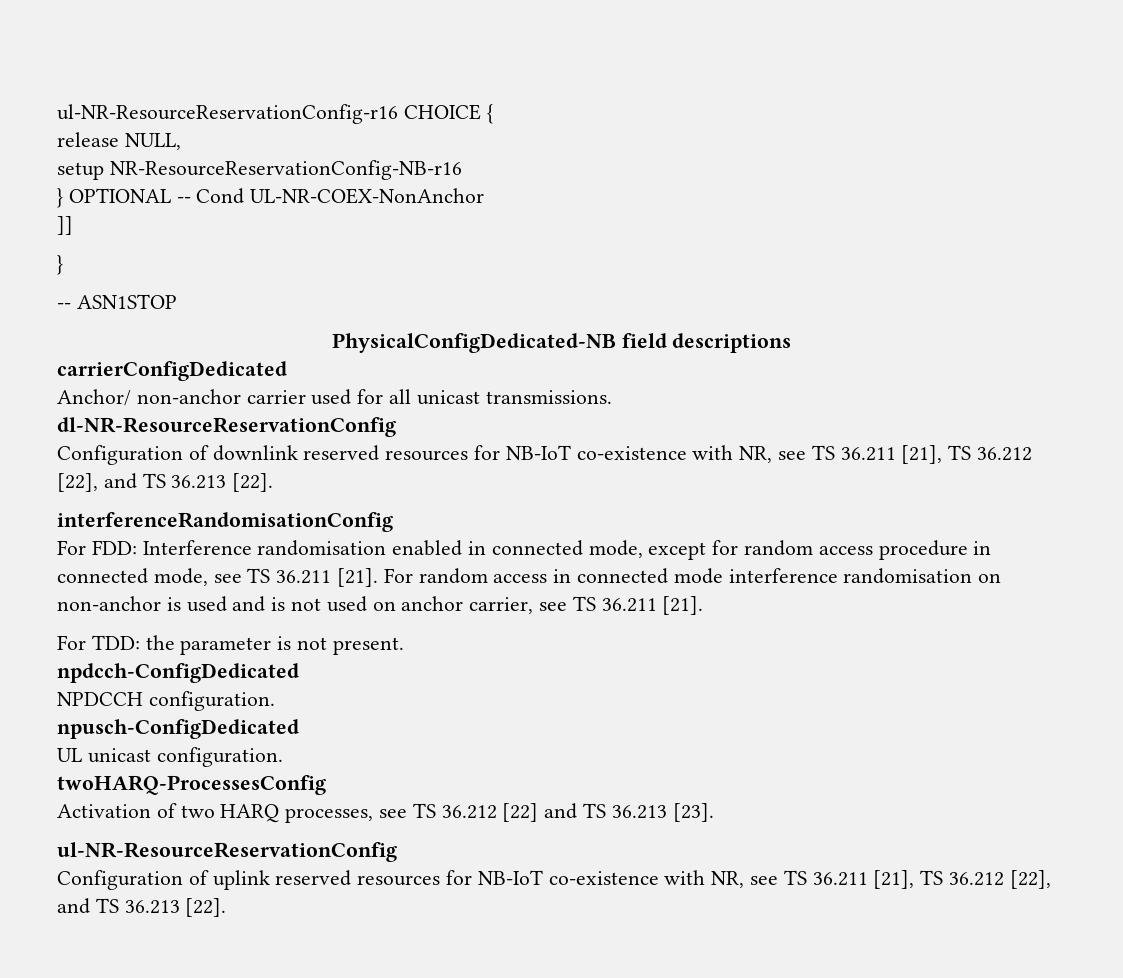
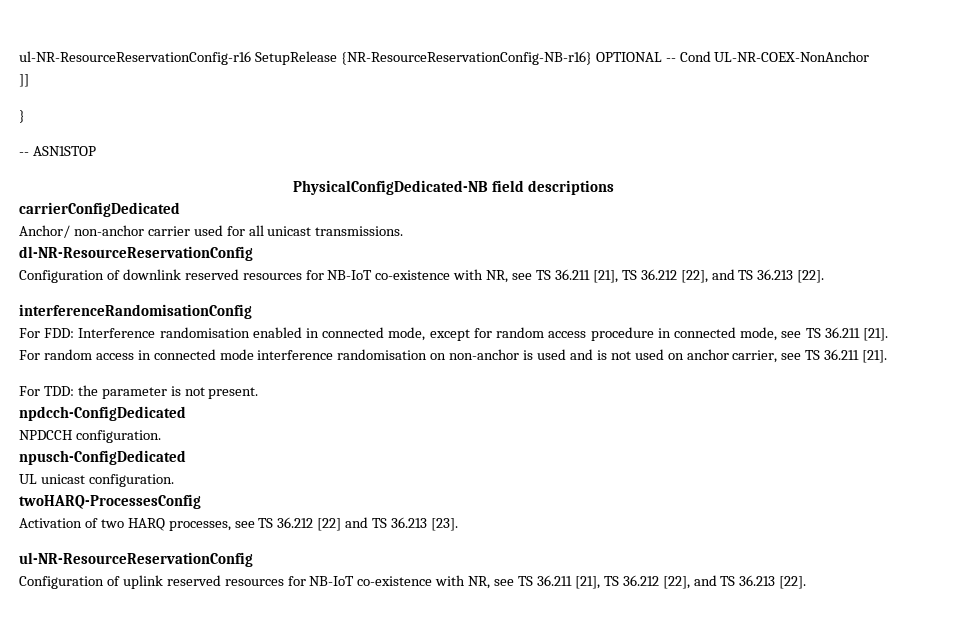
- ul-NR-ResourceReservationConfig-r16 CHOICE {
- release NULL,
- setup NR-ResourceReservationConfig-NB-r16
- } OPTIONAL -- Cond UL-NR-COEX-NonAnchor
+ ul-NR-ResourceReservationConfig-r16 SetupRelease {NR-ResourceReservationConfig-NB-r16} OPTIONAL -- Cond UL-NR-COEX-NonAnchor

